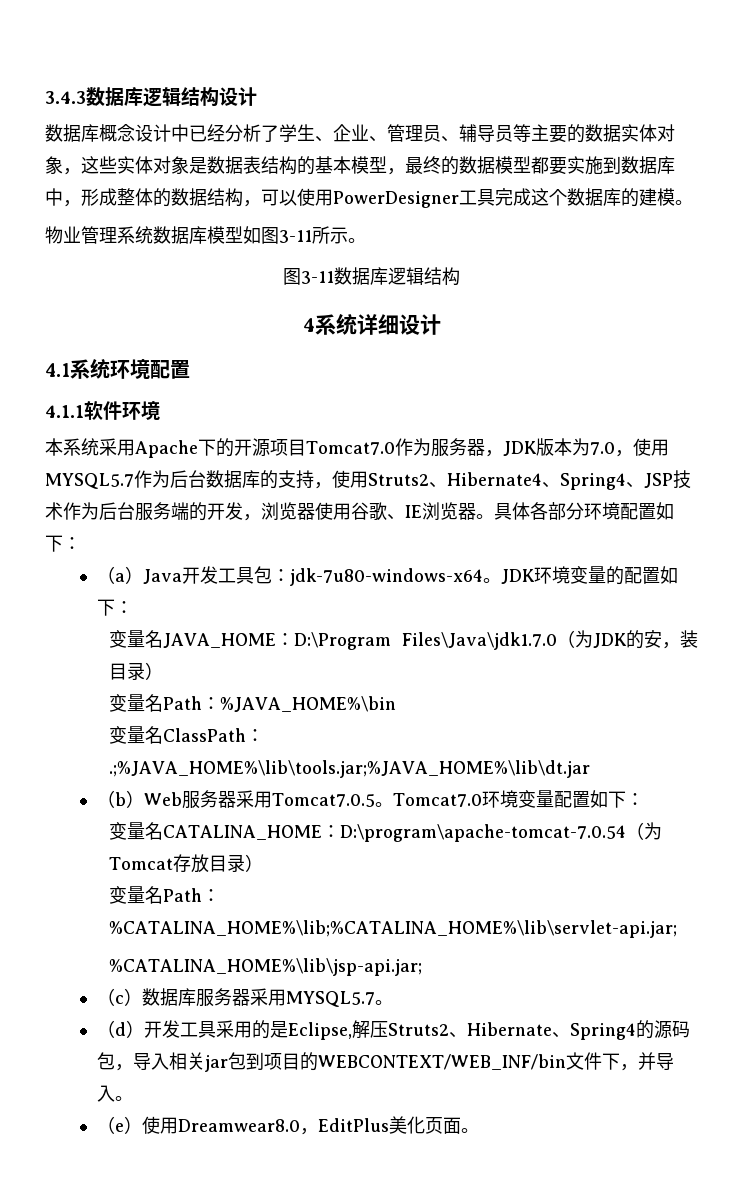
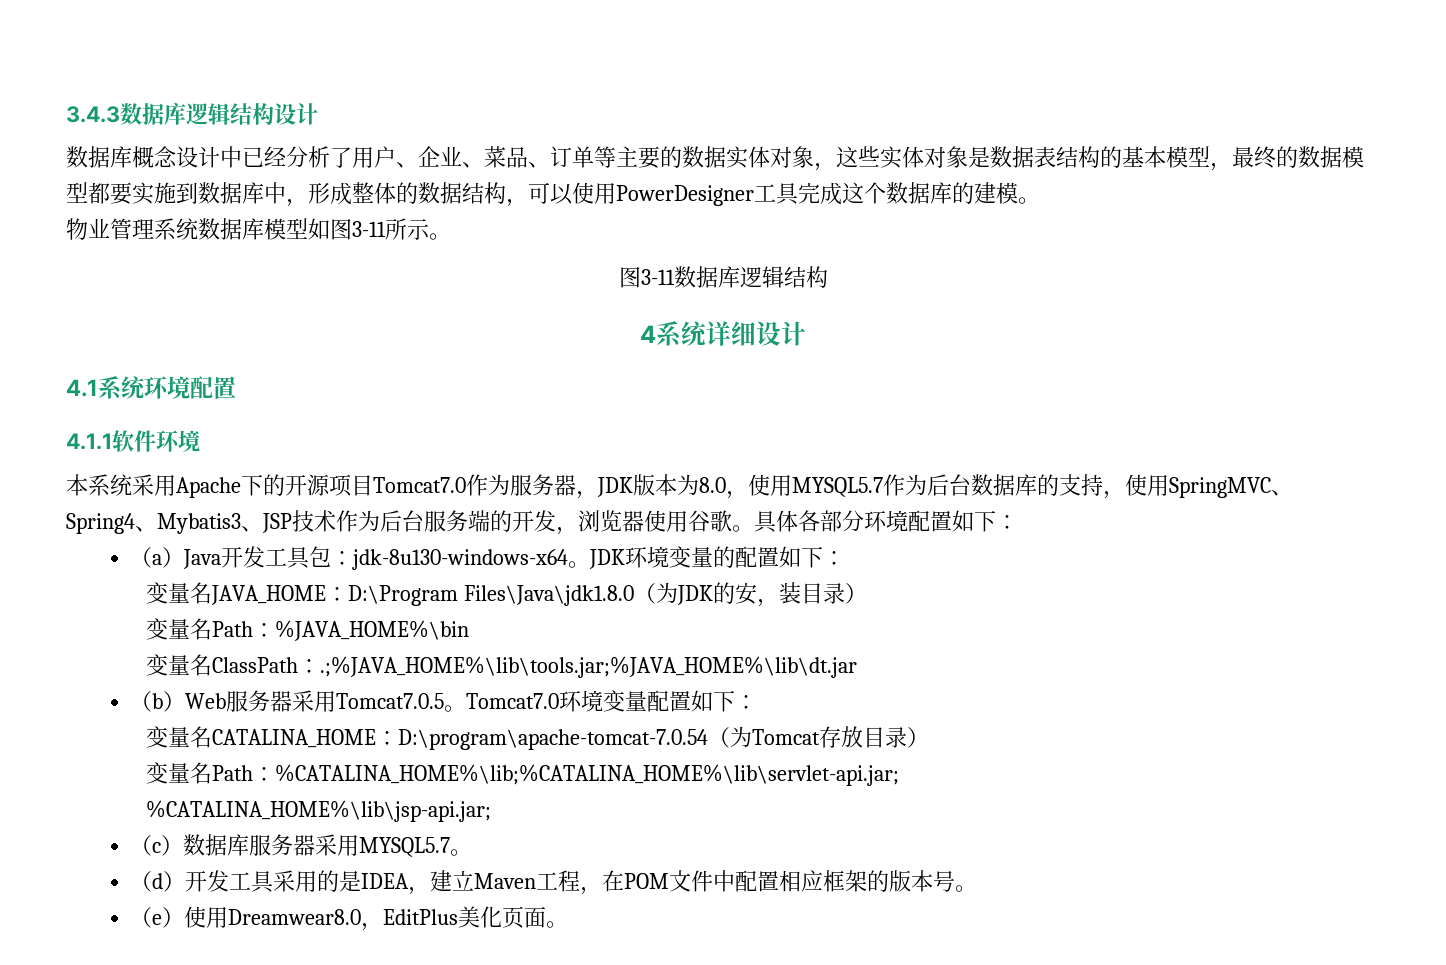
- 数据库概念设计中已经分析了学生、企业、管理员、辅导员等主要的数据实体对象，这些实体对象是数据表结构的基本模型，最终的数据模型都要实施到数据库中，形成整体的数据结构，可以使用PowerDesigner工具完成这个数据库的建模。
+ 数据库概念设计中已经分析了用户、企业、菜品、订单等主要的数据实体对象，这些实体对象是数据表结构的基本模型，最终的数据模型都要实施到数据库中，形成整体的数据结构，可以使用PowerDesigner工具完成这个数据库的建模。
- 本系统采用Apache下的开源项目Tomcat7.0作为服务器，JDK版本为7.0，使用MYSQL5.7作为后台数据库的支持，使用Struts2、Hibernate4、Spring4、JSP技术作为后台服务端的开发，浏览器使用谷歌、IE浏览器。
+ 本系统采用Apache下的开源项目Tomcat7.0作为服务器，JDK版本为8.0，使用MYSQL5.7作为后台数据库的支持，使用SpringMVC、Spring4、Mybatis3、JSP技术作为后台服务端的开发，浏览器使用谷歌。
- （a）Java开发工具包：jdk-7u80-windows-x64。
+ （a）Java开发工具包：jdk-8u130-windows-x64。
- 变量名JAVA_HOME：D:\Program Files\Java\jdk1.7.0（为JDK的安，装目录）
+ 变量名JAVA_HOME：D:\Program Files\Java\jdk1.8.0（为JDK的安，装目录）
- （d）开发工具采用的是Eclipse,解压Struts2、Hibernate、Spring4的源码包，导入相关jar包到项目的WEBCONTEXT/WEB_INF/bin文件下，并导入。
+ （d）开发工具采用的是IDEA，建立Maven工程，在POM文件中配置相应框架的版本号。

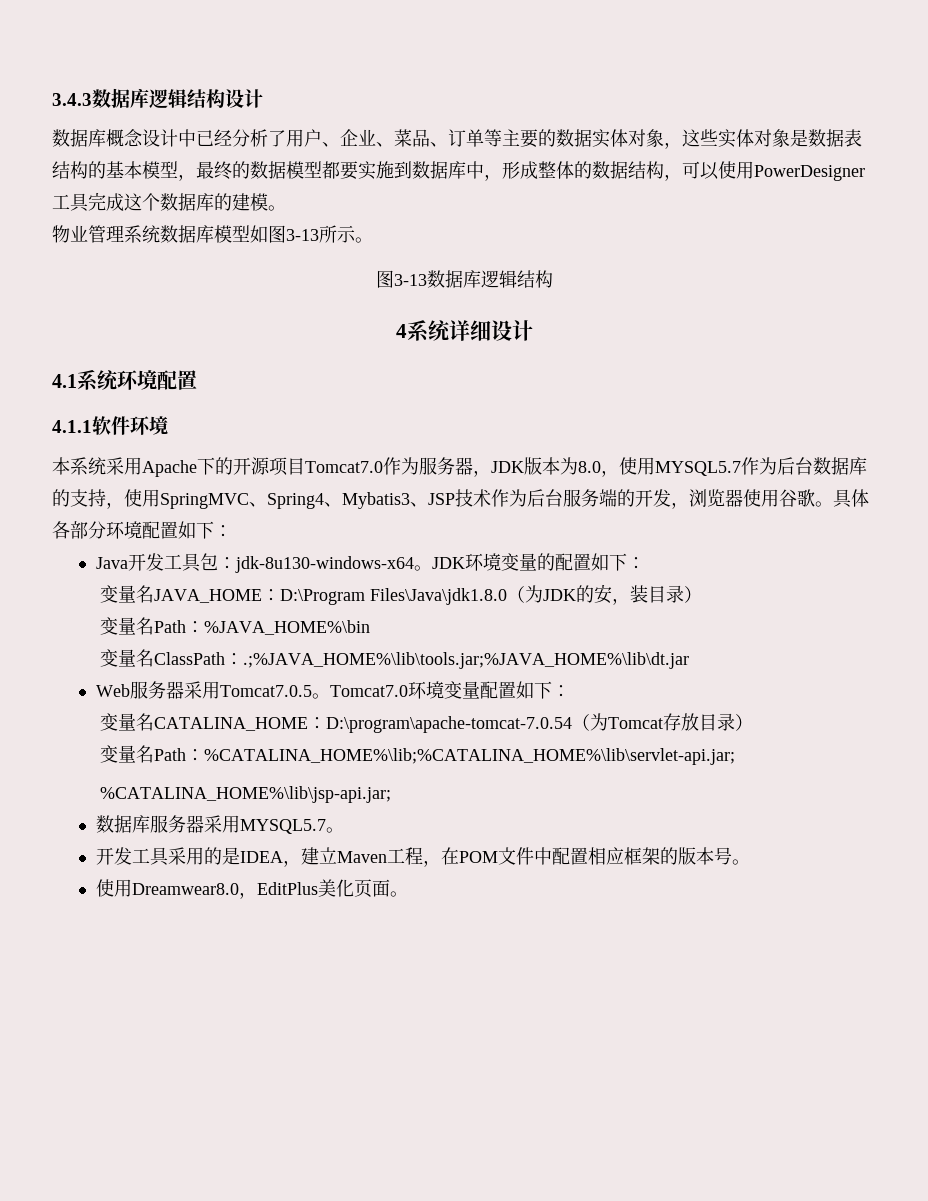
- 物业管理系统数据库模型如图3-11所示。
+ 物业管理系统数据库模型如图3-13所示。
- 图3-11数据库逻辑结构
+ 图3-13数据库逻辑结构
- （a）Java开发工具包：jdk-8u130-windows-x64。
+ Java开发工具包：jdk-8u130-windows-x64。
- （b）Web服务器采用Tomcat7.0.5。
+ Web服务器采用Tomcat7.0.5。
- （c）数据库服务器采用MYSQL5.7。
+ 数据库服务器采用MYSQL5.7。
- （d）开发工具采用的是IDEA，建立Maven工程，在POM文件中配置相应框架的版本号。
+ 开发工具采用的是IDEA，建立Maven工程，在POM文件中配置相应框架的版本号。
- （e）使用Dreamwear8.0，EditPlus美化页面。
+ 使用Dreamwear8.0，EditPlus美化页面。

